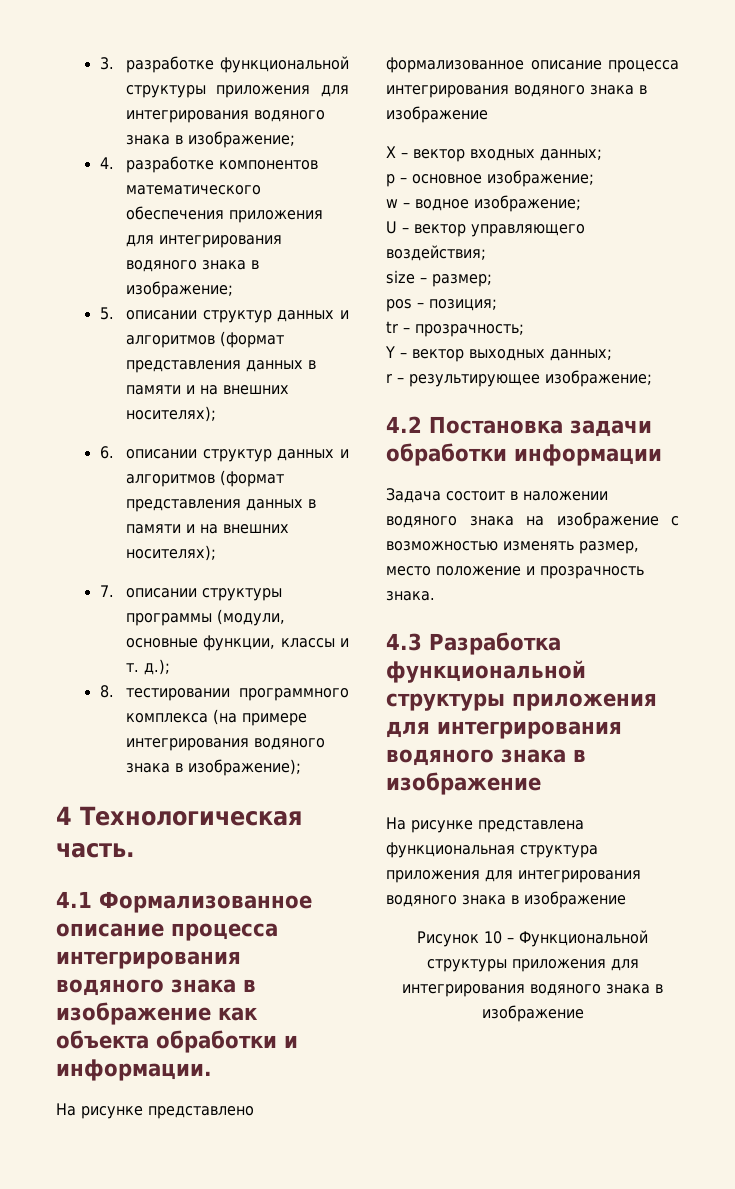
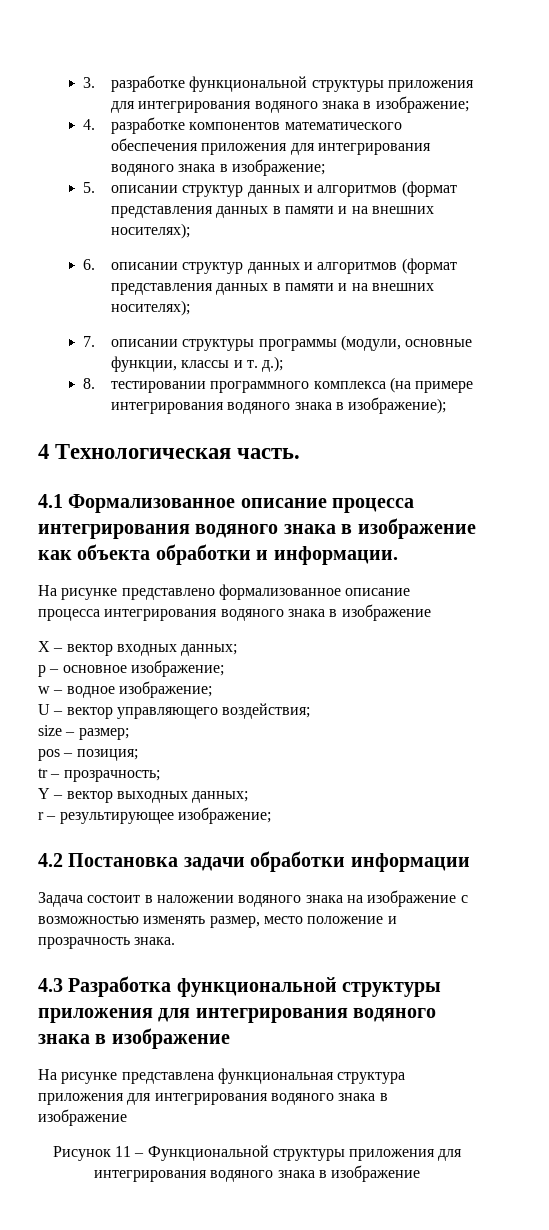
- Рисунок 10 – Функциональной структуры приложения для интегрирования водяного знака в изображение
+ Рисунок 11 – Функциональной структуры приложения для интегрирования водяного знака в изображение

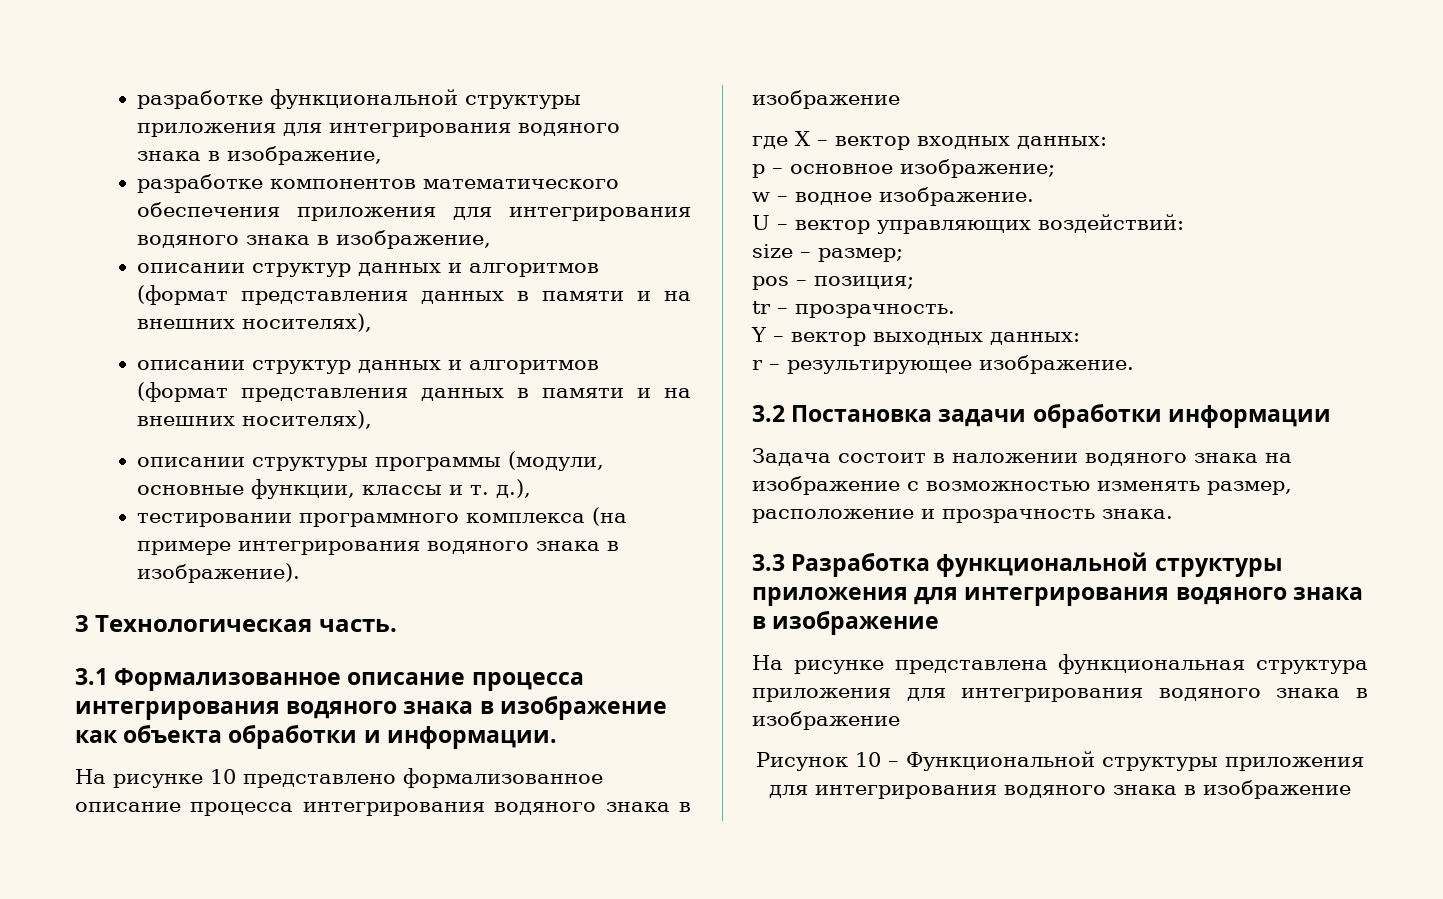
- 3. разработке функциональной структуры приложения для интегрирования водяного знака в изображение;
- 4. разработке компонентов математического обеспечения приложения для интегрирования водяного знака в изображение;
- 5. описании структур данных и алгоритмов (формат представления данных в памяти и на внешних носителях);
- 6. описании структур данных и алгоритмов (формат представления данных в памяти и на внешних носителях);
- 7. описании структуры программы (модули, основные функции, классы и т. д.);
- 8. тестировании программного комплекса (на примере интегрирования водяного знака в изображение);
- 4 Технологическая часть.
+ разработке функциональной структуры приложения для интегрирования водяного знака в изображение,
+ разработке компонентов математического обеспечения приложения для интегрирования водяного знака в изображение,
+ описании структур данных и алгоритмов (формат представления данных в памяти и на внешних носителях),
+ описании структур данных и алгоритмов (формат представления данных в памяти и на внешних носителях),
+ описании структуры программы (модули, основные функции, классы и т. д.),
+ тестировании программного комплекса (на примере интегрирования водяного знака в изображение).
+ 3 Технологическая часть.
- 4.1 Формализованное описание процесса интегрирования водяного знака в изображение как объекта обработки и информации.
+ 3.1 Формализованное описание процесса интегрирования водяного знака в изображение как объекта обработки и информации.
- На рисунке представлено формализованное описание процесса интегрирования водяного знака в изображение
+ На рисунке 10 представлено формализованное описание процесса интегрирования водяного знака в изображение
- X – вектор входных данных;
+ где X – вектор входных данных:
- w – водное изображение;
+ w – водное изображение.
- U – вектор управляющего воздействия;
+ U – вектор управляющих воздействий:
- tr – прозрачность;
+ tr – прозрачность.
- Y – вектор выходных данных;
+ Y – вектор выходных данных:
- r – результирующее изображение;
- 4.2 Постановка задачи обработки информации
+ r – результирующее изображение.
+ 3.2 Постановка задачи обработки информации
- Задача состоит в наложении водяного знака на изображение с возможностью изменять размер, место положение и прозрачность знака.
+ Задача состоит в наложении водяного знака на изображение с возможностью изменять размер, расположение и прозрачность знака.
- 4.3 Разработка функциональной структуры приложения для интегрирования водяного знака в изображение
+ 3.3 Разработка функциональной структуры приложения для интегрирования водяного знака в изображение
- Рисунок 11 – Функциональной структуры приложения для интегрирования водяного знака в изображение
+ Рисунок 10 – Функциональной структуры приложения для интегрирования водяного знака в изображение

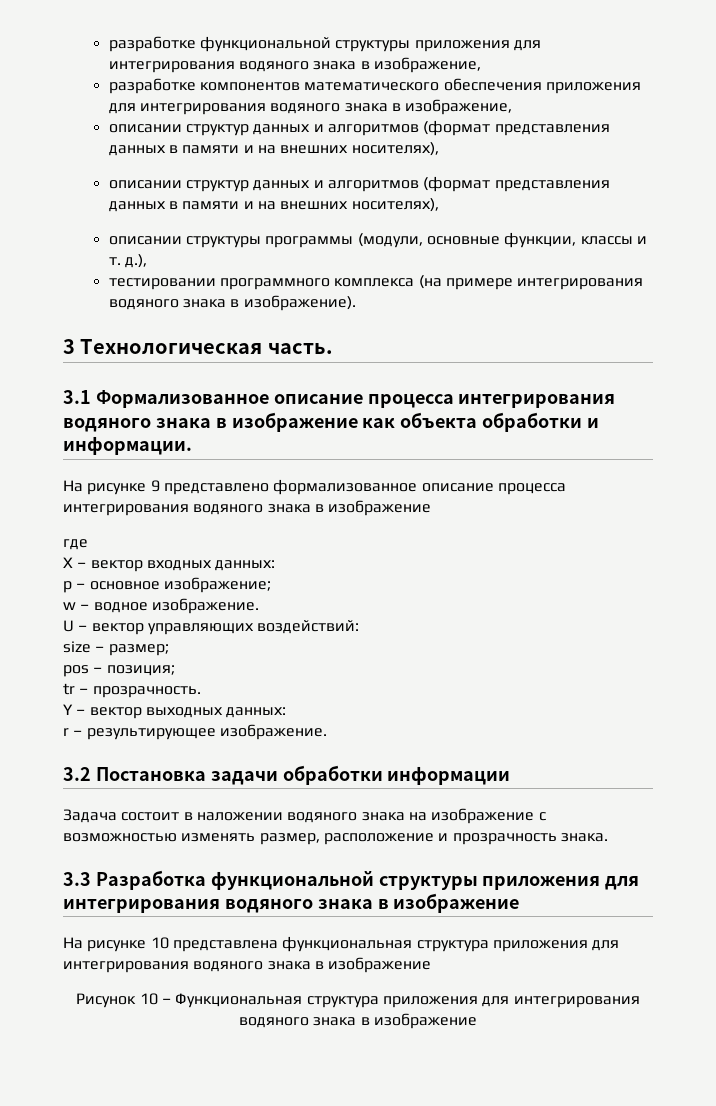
- На рисунке 10 представлено формализованное описание процесса интегрирования водяного знака в изображение
+ На рисунке 9 представлено формализованное описание процесса интегрирования водяного знака в изображение
- где X – вектор входных данных:
+ где
+ X – вектор входных данных:
- На рисунке представлена функциональная структура приложения для интегрирования водяного знака в изображение
+ На рисунке 10 представлена функциональная структура приложения для интегрирования водяного знака в изображение
- Рисунок 10 – Функциональной структуры приложения для интегрирования водяного знака в изображение
+ Рисунок 10 – Функциональная структура приложения для интегрирования водяного знака в изображение

